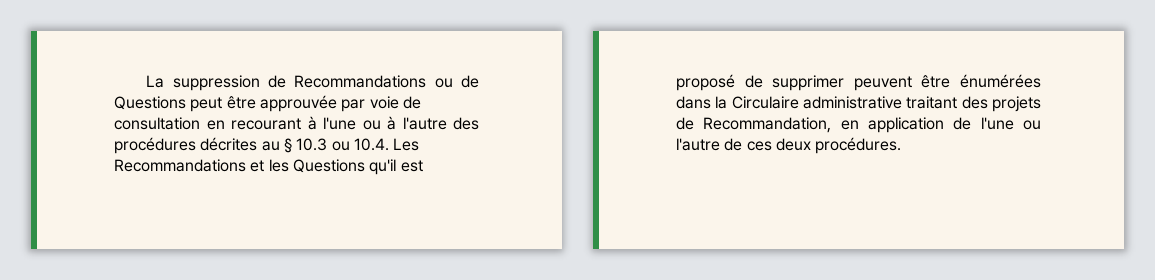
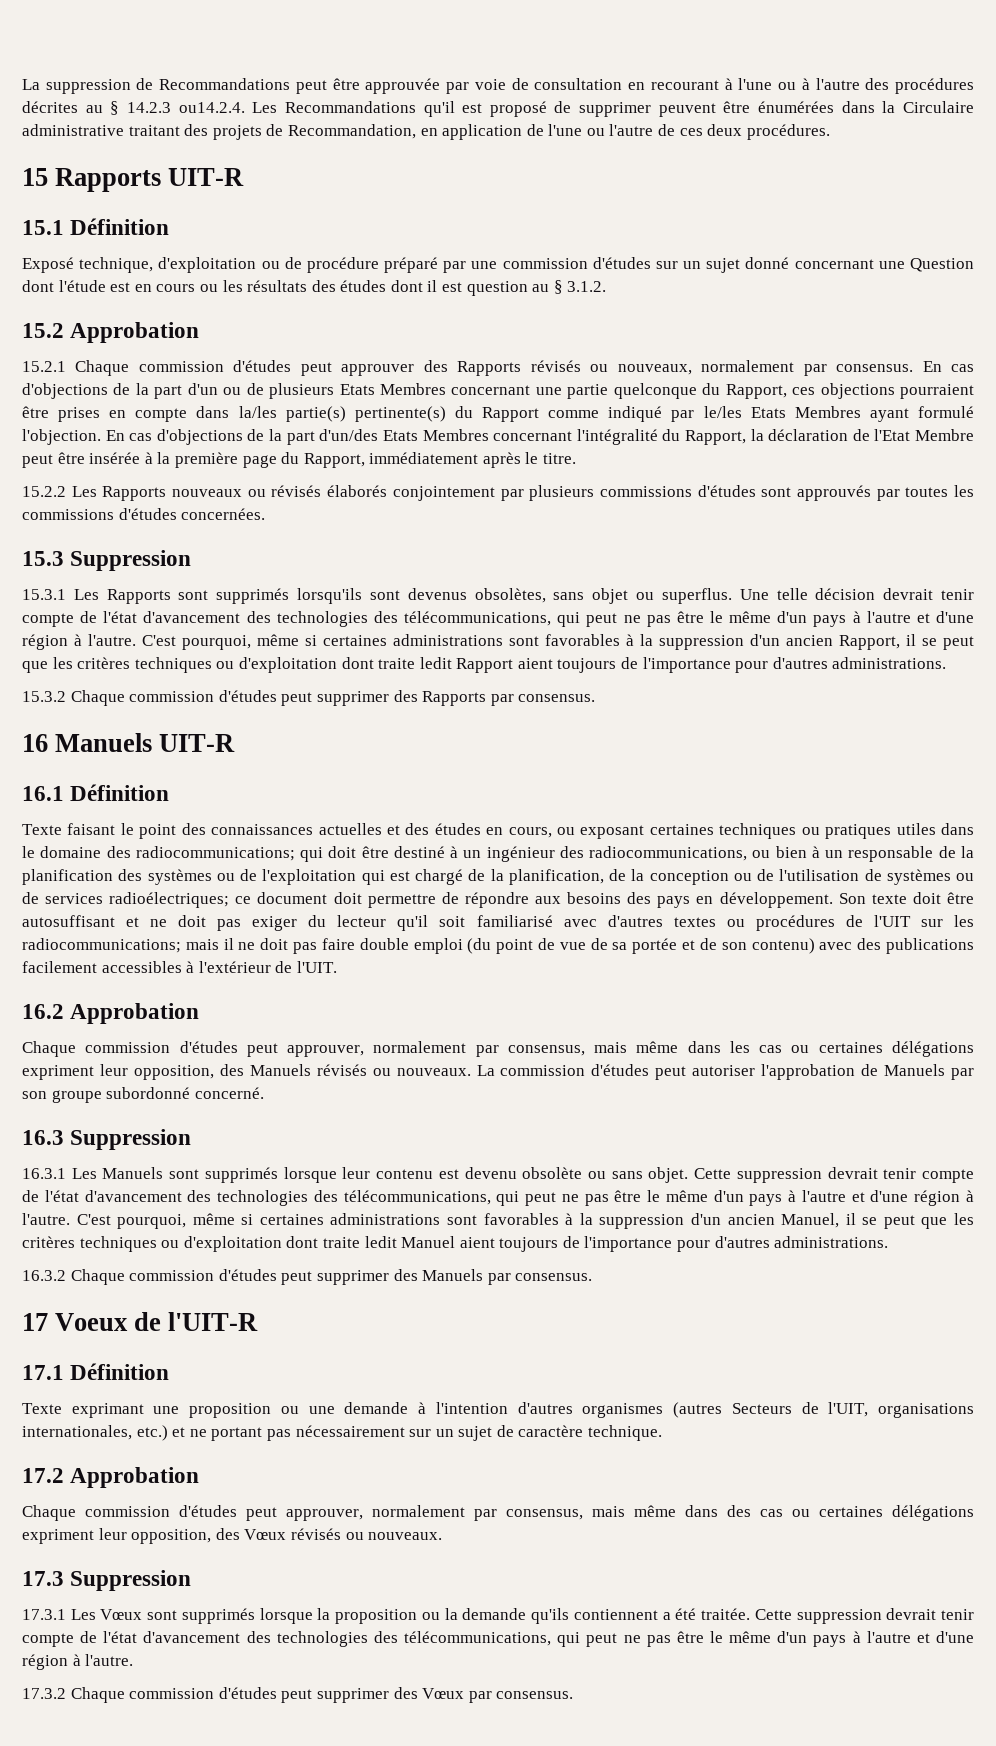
- La suppression de Recommandations ou de Questions peut être approuvée par voie de consultation en recourant à l'une ou à l'autre des procédures décrites au § 10.3 ou 10.4. Les Recommandations et les Questions qu'il est proposé de supprimer peuvent être énumérées dans la Circulaire administrative traitant des projets de Recommandation, en application de l'une ou l'autre de ces deux procédures.
+ La suppression de Recommandations peut être approuvée par voie de consultation en recourant à l'une ou à l'autre des procédures décrites au § 14.2.3 ou14.2.4. Les Recommandations qu'il est proposé de supprimer peuvent être énumérées dans la Circulaire administrative traitant des projets de Recommandation, en application de l'une ou l'autre de ces deux procédures.
+ 15 Rapports UIT-R
+ 15.1 Définition
+ Exposé technique, d'exploitation ou de procédure préparé par une commission d'études sur un sujet donné concernant une Question dont l'étude est en cours ou les résultats des études dont il est question au § 3.1.2.
+ 15.2 Approbation
+ 15.2.1 Chaque commission d'études peut approuver des Rapports révisés ou nouveaux, normalement par consensus. En cas d'objections de la part d'un ou de plusieurs Etats Membres concernant une partie quelconque du Rapport, ces objections pourraient être prises en compte dans la/les partie(s) pertinente(s) du Rapport comme indiqué par le/les Etats Membres ayant formulé l'objection. En cas d'objections de la part d'un/des Etats Membres concernant l'intégralité du Rapport, la déclaration de l'Etat Membre peut être insérée à la première page du Rapport, immédiatement après le titre.
+ 15.2.2 Les Rapports nouveaux ou révisés élaborés conjointement par plusieurs commissions d'études sont approuvés par toutes les commissions d'études concernées.
+ 15.3 Suppression
+ 15.3.1 Les Rapports sont supprimés lorsqu'ils sont devenus obsolètes, sans objet ou superflus. Une telle décision devrait tenir compte de l'état d'avancement des technologies des télécommunications, qui peut ne pas être le même d'un pays à l'autre et d'une région à l'autre. C'est pourquoi, même si certaines administrations sont favorables à la suppression d'un ancien Rapport, il se peut que les critères techniques ou d'exploitation dont traite ledit Rapport aient toujours de l'importance pour d'autres administrations.
+ 15.3.2 Chaque commission d'études peut supprimer des Rapports par consensus.
+ 16 Manuels UIT-R
+ 16.1 Définition
+ Texte faisant le point des connaissances actuelles et des études en cours, ou exposant certaines techniques ou pratiques utiles dans le domaine des radiocommunications; qui doit être destiné à un ingénieur des radiocommunications, ou bien à un responsable de la planification des systèmes ou de l'exploitation qui est chargé de la planification, de la conception ou de l'utilisation de systèmes ou de services radioélectriques; ce document doit permettre de répondre aux besoins des pays en développement. Son texte doit être autosuffisant et ne doit pas exiger du lecteur qu'il soit familiarisé avec d'autres textes ou procédures de l'UIT sur les radiocommunications; mais il ne doit pas faire double emploi (du point de vue de sa portée et de son contenu) avec des publications facilement accessibles à l'extérieur de l'UIT.
+ 16.2 Approbation
+ Chaque commission d'études peut approuver, normalement par consensus, mais même dans les cas ou certaines délégations expriment leur opposition, des Manuels révisés ou nouveaux. La commission d'études peut autoriser l'approbation de Manuels par son groupe subordonné concerné.
+ 16.3 Suppression
+ 16.3.1 Les Manuels sont supprimés lorsque leur contenu est devenu obsolète ou sans objet. Cette suppression devrait tenir compte de l'état d'avancement des technologies des télécommunications, qui peut ne pas être le même d'un pays à l'autre et d'une région à l'autre. C'est pourquoi, même si certaines administrations sont favorables à la suppression d'un ancien Manuel, il se peut que les critères techniques ou d'exploitation dont traite ledit Manuel aient toujours de l'importance pour d'autres administrations.
+ 16.3.2 Chaque commission d'études peut supprimer des Manuels par consensus.
+ 17 Voeux de l'UIT-R
+ 17.1 Définition
+ Texte exprimant une proposition ou une demande à l'intention d'autres organismes (autres Secteurs de l'UIT, organisations internationales, etc.) et ne portant pas nécessairement sur un sujet de caractère technique.
+ 17.2 Approbation
+ Chaque commission d'études peut approuver, normalement par consensus, mais même dans des cas ou certaines délégations expriment leur opposition, des Vœux révisés ou nouveaux.
+ 17.3 Suppression
+ 17.3.1 Les Vœux sont supprimés lorsque la proposition ou la demande qu'ils contiennent a été traitée. Cette suppression devrait tenir compte de l'état d'avancement des technologies des télécommunications, qui peut ne pas être le même d'un pays à l'autre et d'une région à l'autre.
+ 17.3.2 Chaque commission d'études peut supprimer des Vœux par consensus.

